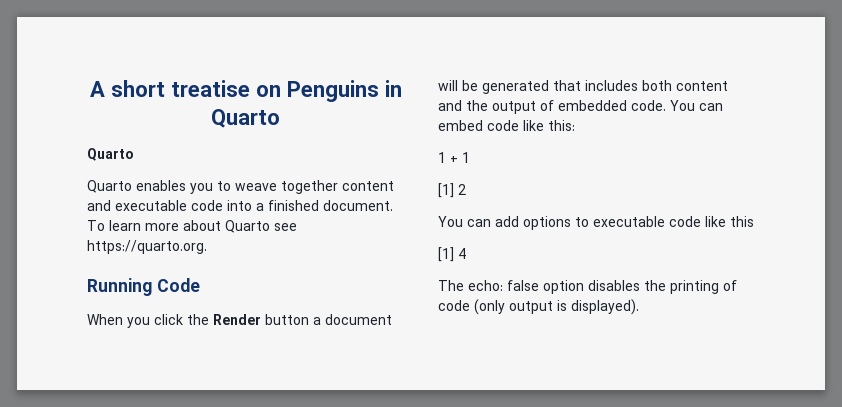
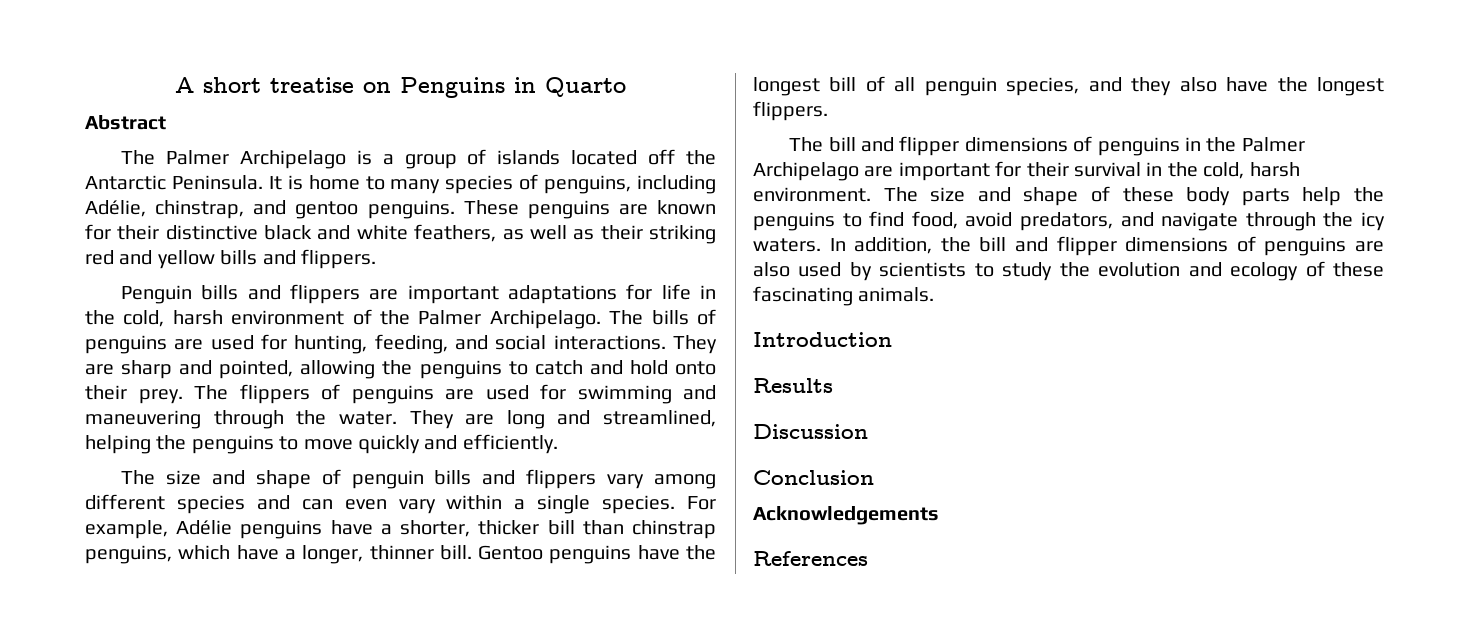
  A short treatise on Penguins in Quarto
- Quarto
- Quarto enables you to weave together content and executable code into a finished document. To learn more about Quarto see https://quarto.org.
- Running Code
- When you click the Render button a document will be generated that includes both content and the output of embedded code. You can embed code like this:
- 1 + 1
- [1] 2
- You can add options to executable code like this
- [1] 4
- The echo: false option disables the printing of code (only output is displayed).
+ Abstract
+ The Palmer Archipelago is a group of islands located off the Antarctic Peninsula. It is home to many species of penguins, including Adélie, chinstrap, and gentoo penguins. These penguins are known for their distinctive black and white feathers, as well as their striking red and yellow bills and flippers.
+ Penguin bills and flippers are important adaptations for life in the cold, harsh environment of the Palmer Archipelago. The bills of penguins are used for hunting, feeding, and social interactions. They are sharp and pointed, allowing the penguins to catch and hold onto their prey. The flippers of penguins are used for swimming and maneuvering through the water. They are long and streamlined, helping the penguins to move quickly and efficiently.
+ The size and shape of penguin bills and flippers vary among different species and can even vary within a single species. For example, Adélie penguins have a shorter, thicker bill than chinstrap penguins, which have a longer, thinner bill. Gentoo penguins have the longest bill of all penguin species, and they also have the longest flippers.
+ The bill and flipper dimensions of penguins in the Palmer Archipelago are important for their survival in the cold, harsh environment. The size and shape of these body parts help the penguins to find food, avoid predators, and navigate through the icy waters. In addition, the bill and flipper dimensions of penguins are also used by scientists to study the evolution and ecology of these fascinating animals.
+ Introduction
+ Results
+ Discussion
+ Conclusion
+ Acknowledgements
+ References

